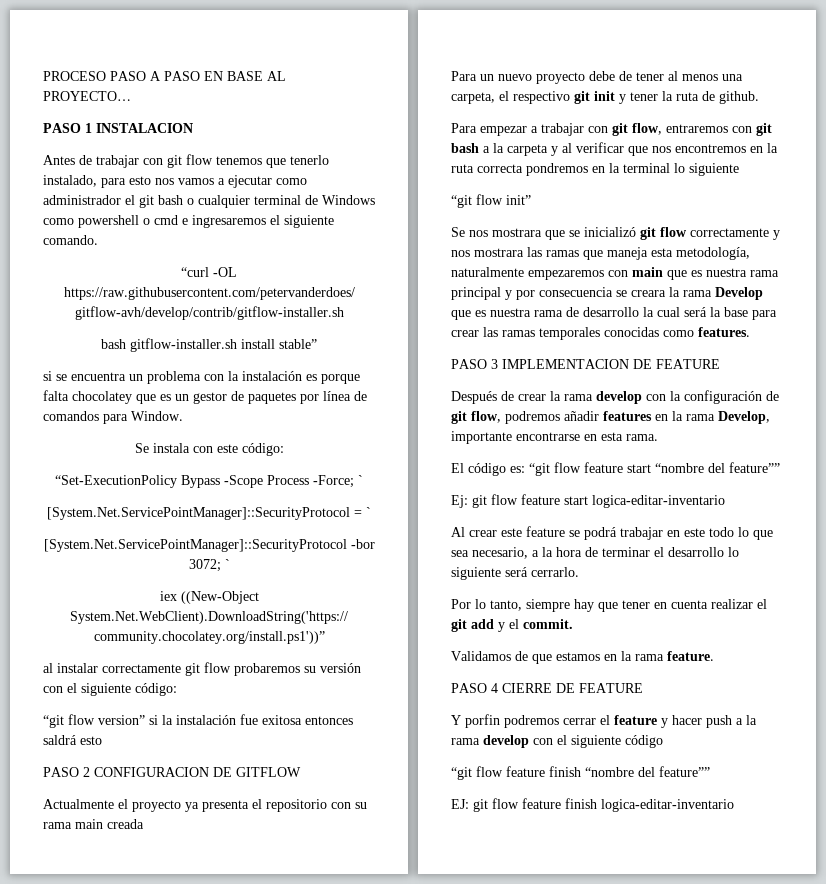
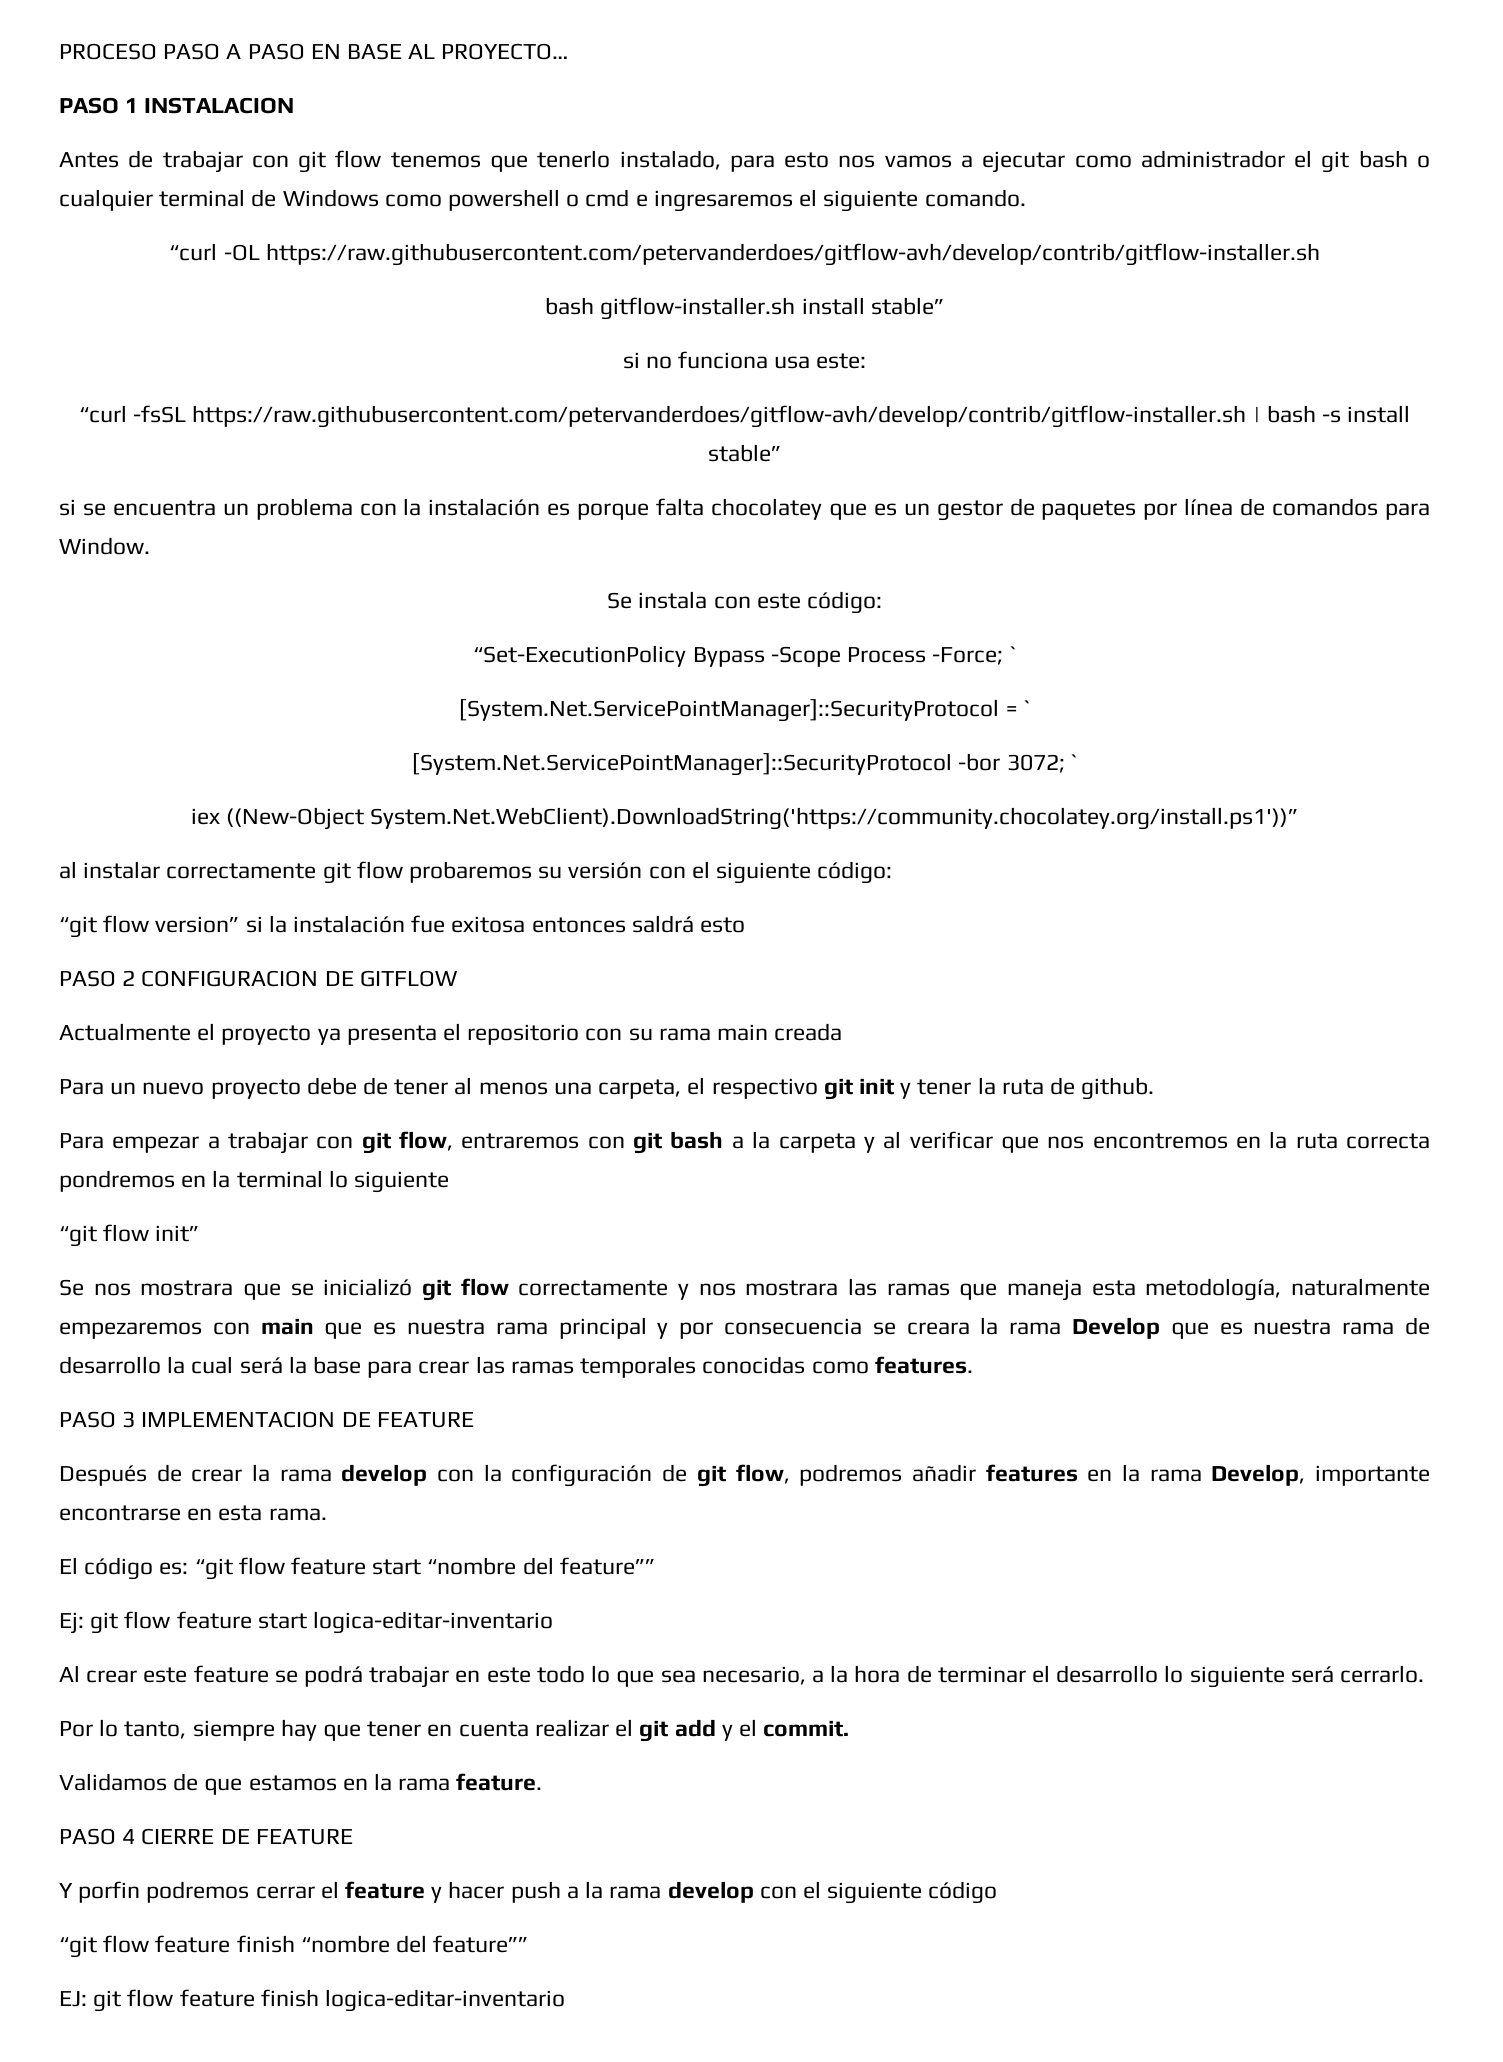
+ si no funciona usa este:
+ “curl -fsSL https://raw.githubusercontent.com/petervanderdoes/gitflow-avh/develop/contrib/gitflow-installer.sh | bash -s install stable”

